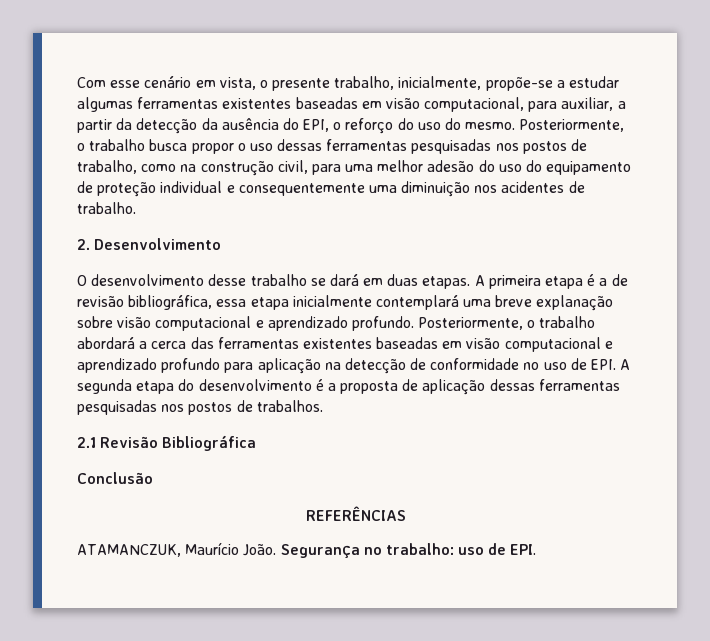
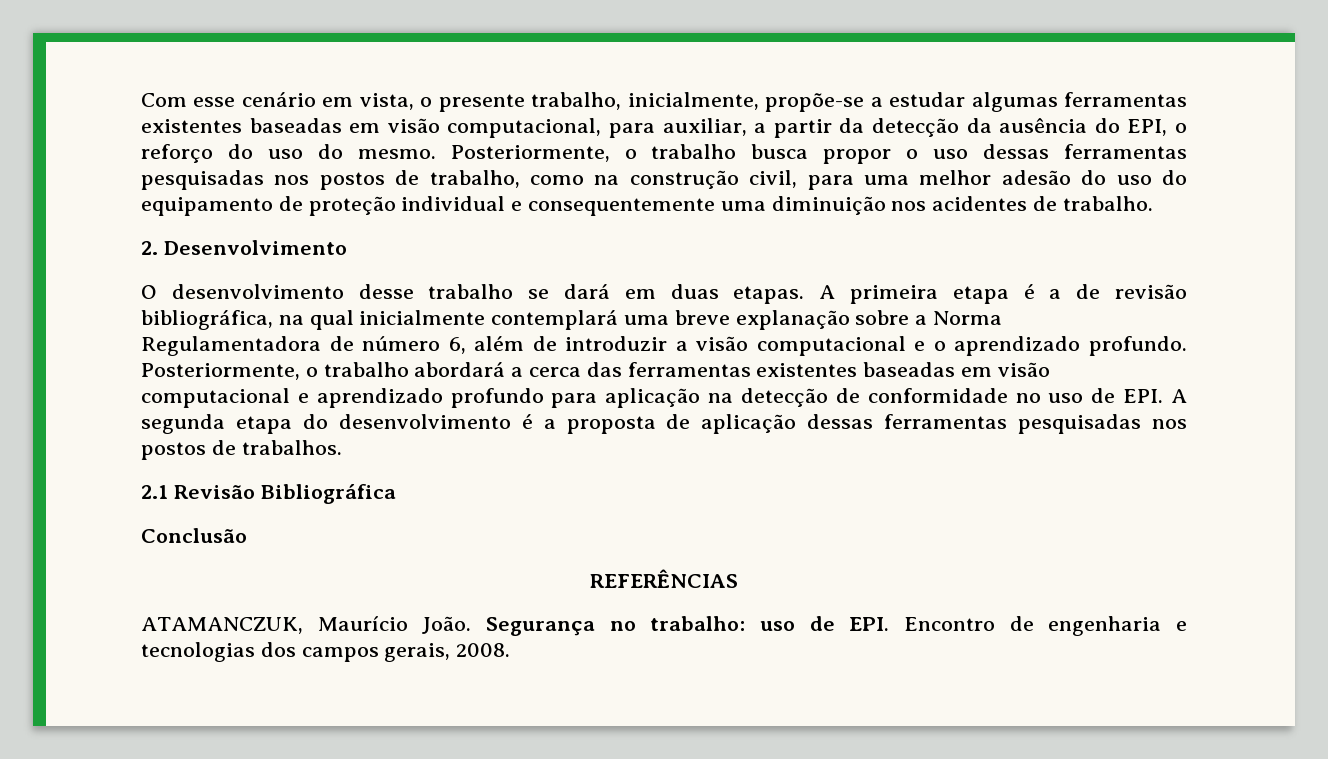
- A primeira etapa é a de revisão bibliográfica, essa etapa inicialmente contemplará uma breve explanação sobre visão computacional e aprendizado profundo.
+ A primeira etapa é a de revisão bibliográfica, na qual inicialmente contemplará uma breve explanação sobre a Norma Regulamentadora de número 6, além de introduzir a visão computacional e o aprendizado profundo.
- Segurança no trabalho: uso de EPI.
+ Segurança no trabalho: uso de EPI. Encontro de engenharia e tecnologias dos campos gerais, 2008.

